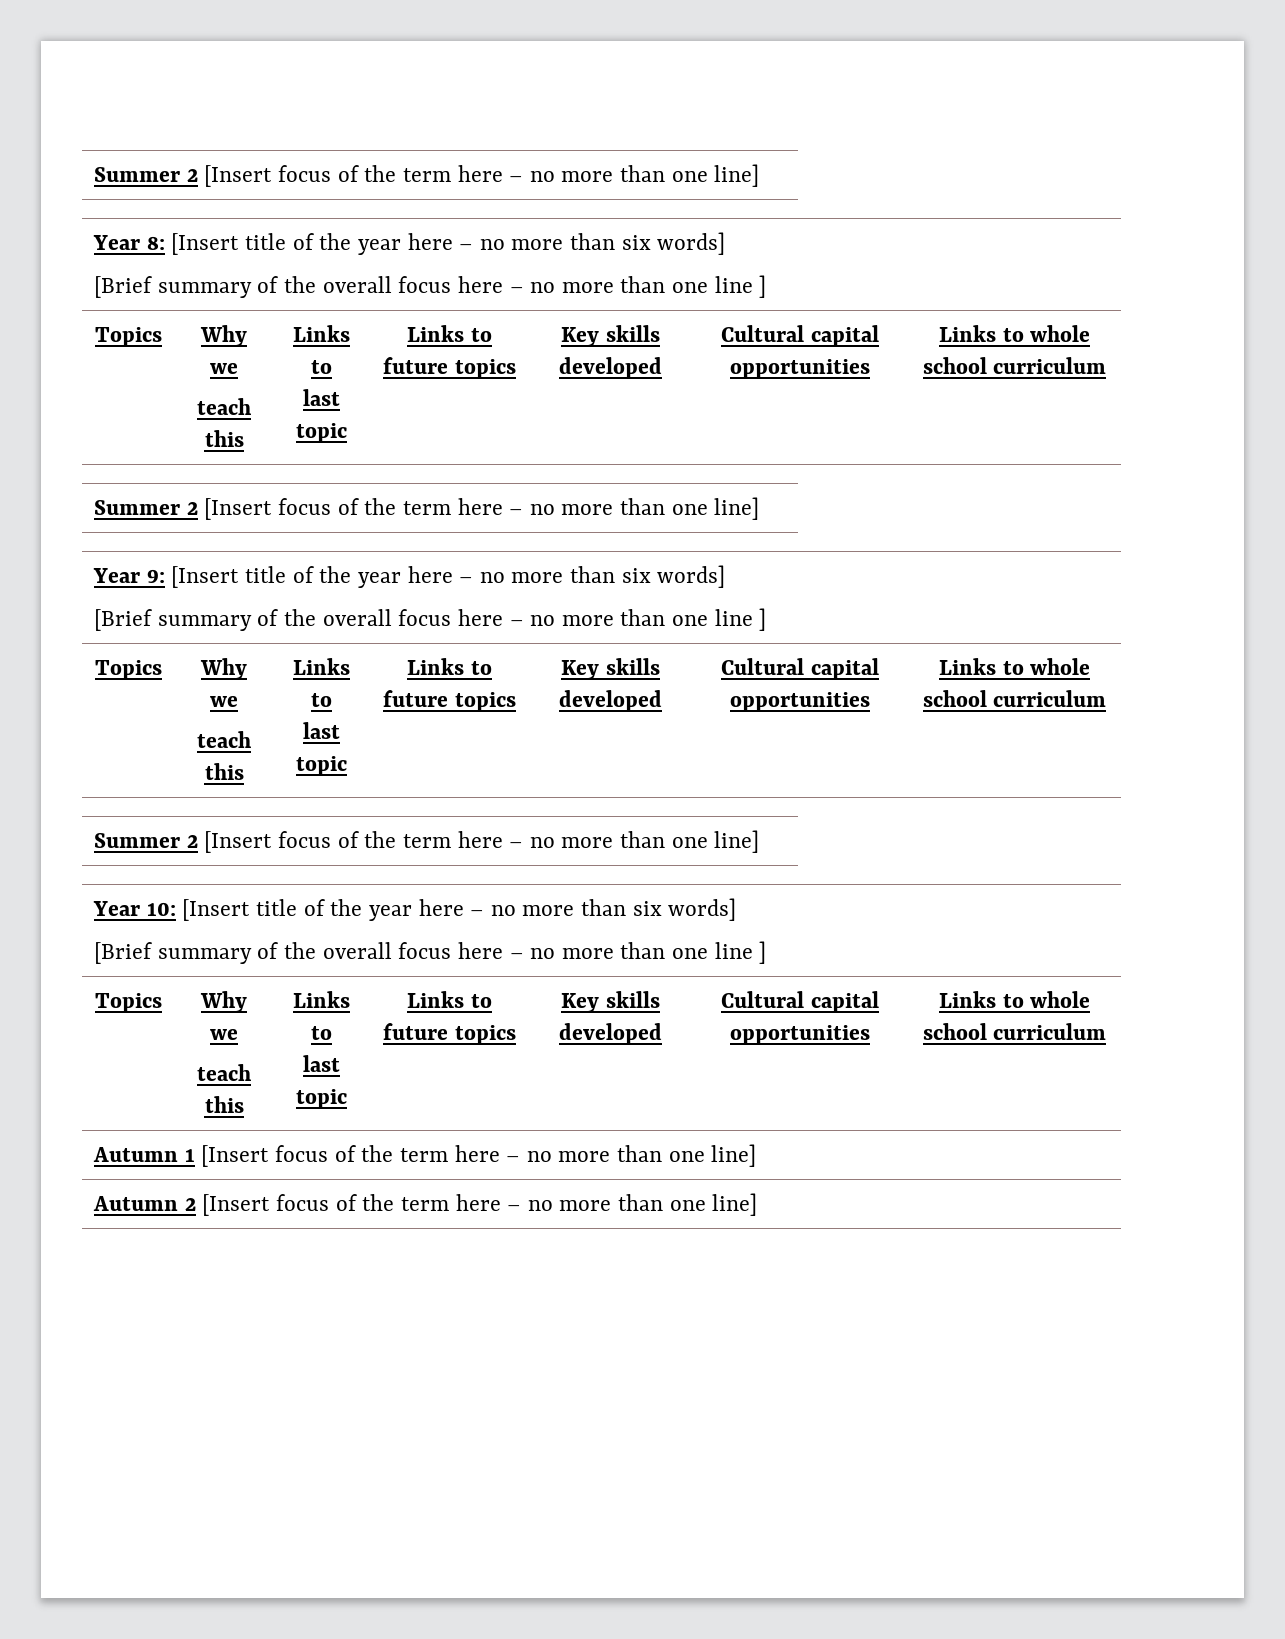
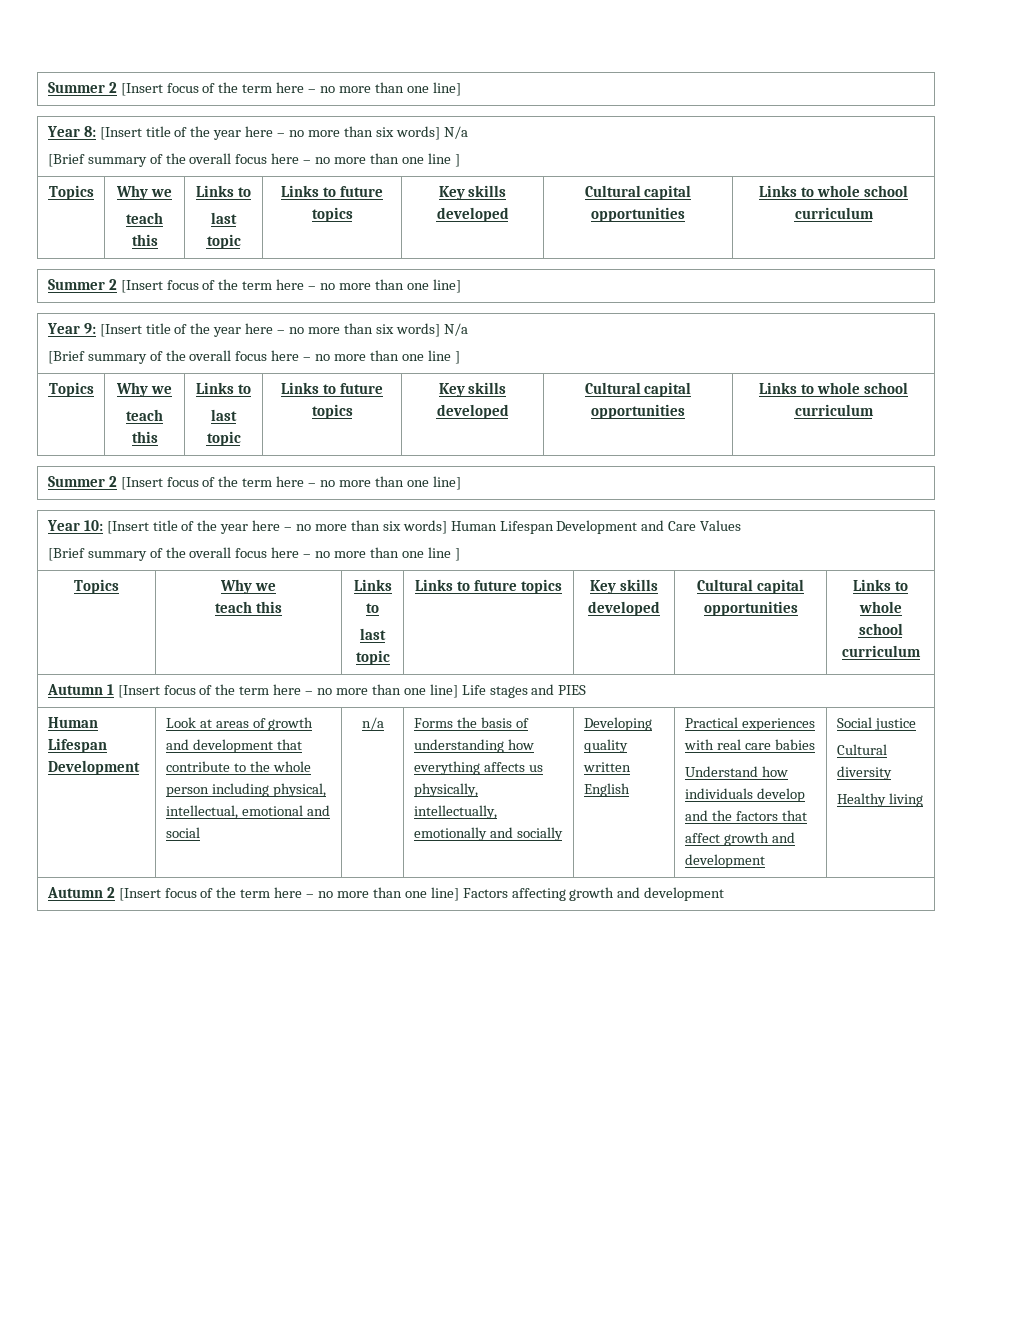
- Year 8: [Insert title of the year here – no more than six words]
+ Year 8: [Insert title of the year here – no more than six words] N/a
- Year 9: [Insert title of the year here – no more than six words]
+ Year 9: [Insert title of the year here – no more than six words] N/a
- Year 10: [Insert title of the year here – no more than six words]
+ Year 10: [Insert title of the year here – no more than six words] Human Lifespan Development and Care Values
- Autumn 1 [Insert focus of the term here – no more than one line]
+ Autumn 1 [Insert focus of the term here – no more than one line] Life stages and PIES
+ Human Lifespan Development | Look at areas of growth and development that contribute to the whole person including physical, intellectual, emotional and social | n/a | Forms the basis of understanding how everything affects us physically, intellectually, emotionally and socially | Developing quality written English | Practical experiences with real care babies
+ Understand how individuals develop and the factors that affect growth and development | Social justice
+ Cultural diversity
+ Healthy living
- Autumn 2 [Insert focus of the term here – no more than one line]
+ Autumn 2 [Insert focus of the term here – no more than one line] Factors affecting growth and development

